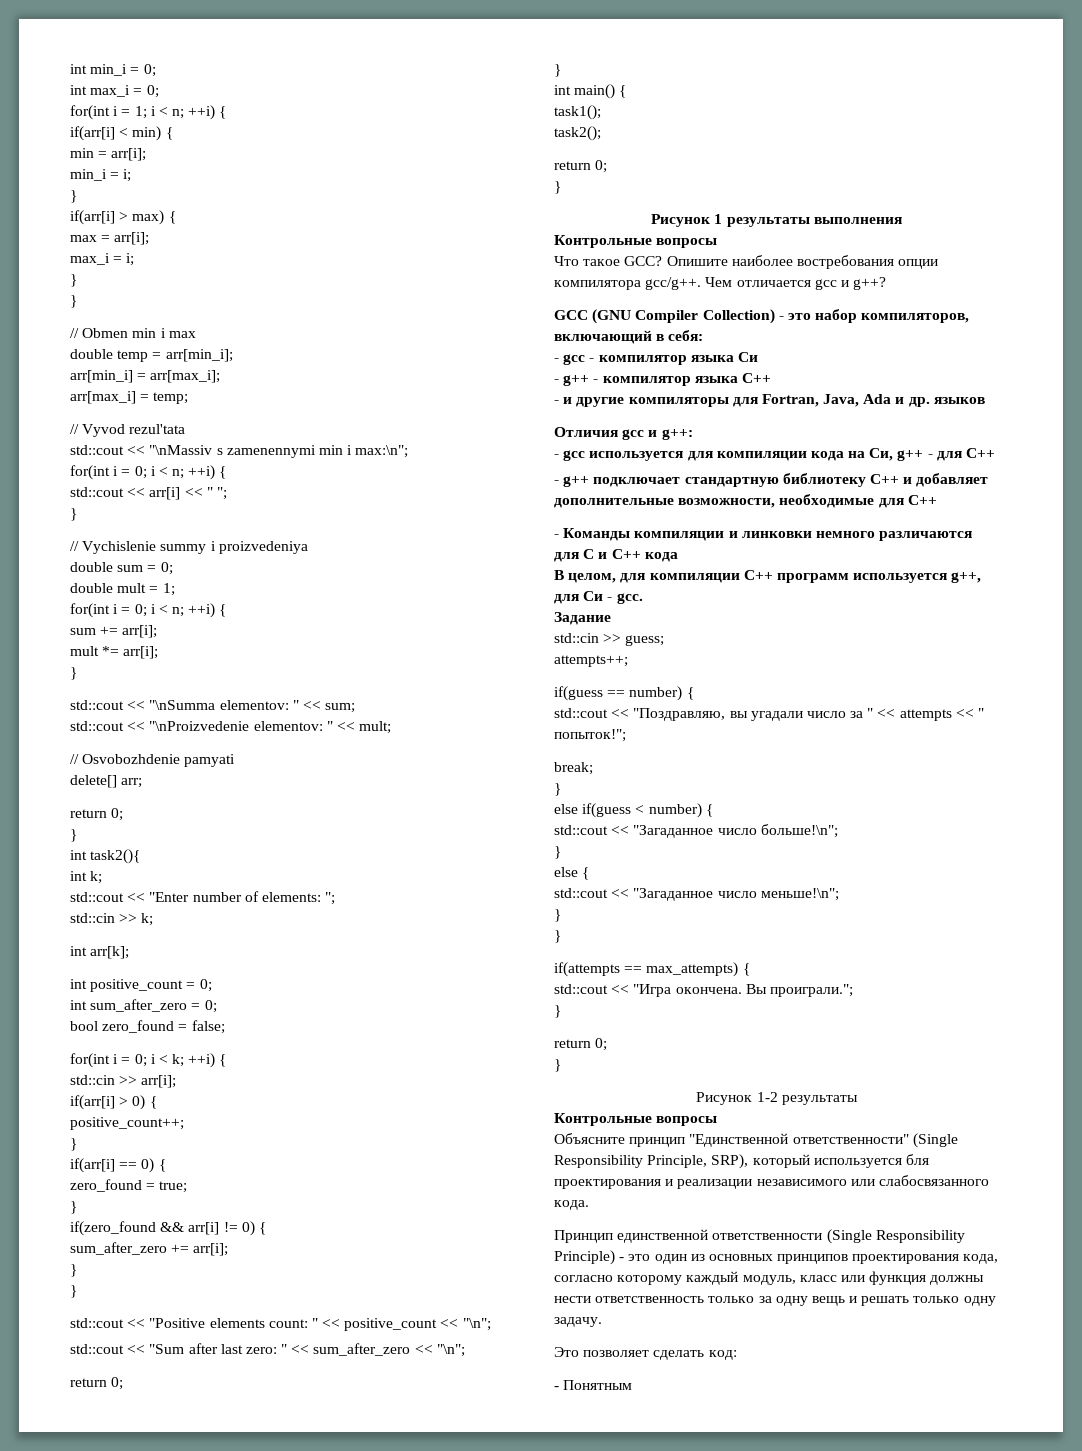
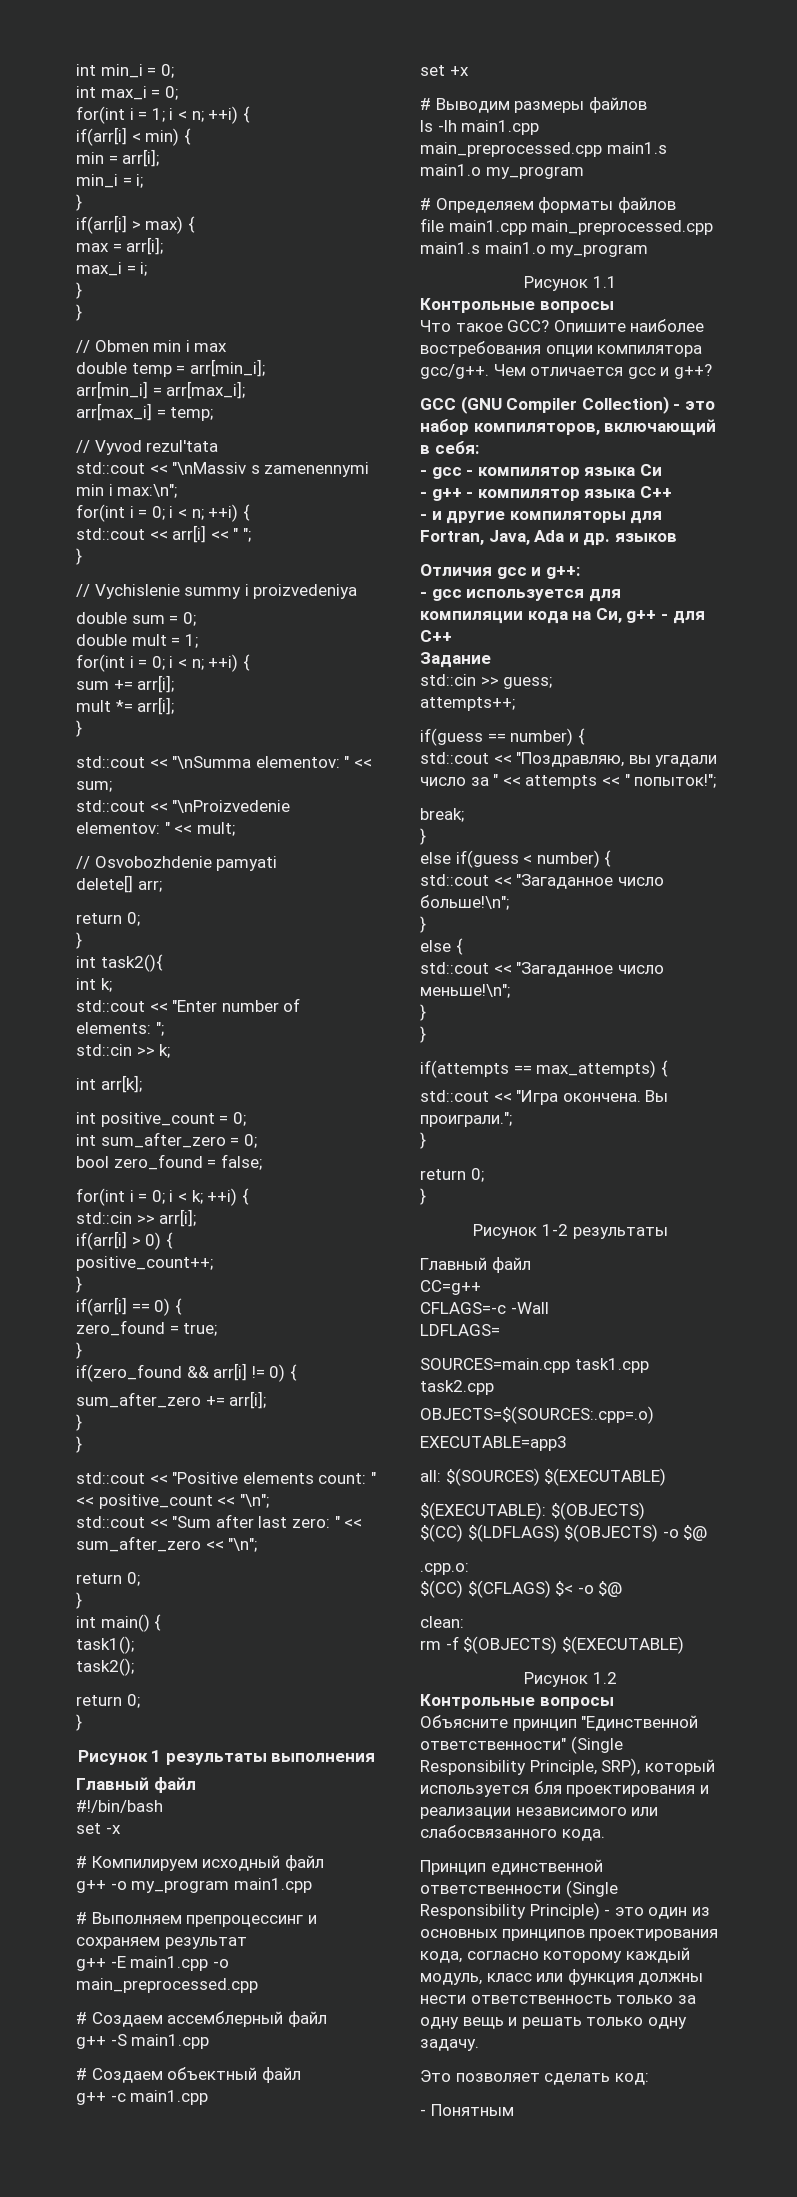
  Рисунок 1 результаты выполнения
+ Главный файл
+ #!/bin/bash
+ set -x
+ # Компилируем исходный файл
+ g++ -o my_program main1.cpp
+ # Выполняем препроцессинг и сохраняем результат
+ g++ -E main1.cpp -o main_preprocessed.cpp
+ # Создаем ассемблерный файл
+ g++ -S main1.cpp
+ # Создаем объектный файл
+ g++ -c main1.cpp
+ set +x
+ # Выводим размеры файлов
+ ls -lh main1.cpp main_preprocessed.cpp main1.s main1.o my_program
+ # Определяем форматы файлов
+ file main1.cpp main_preprocessed.cpp main1.s main1.o my_program
+ Рисунок 1.1
- - g++ подключает стандартную библиотеку C++ и добавляет дополнительные возможности, необходимые для C++
- - Команды компиляции и линковки немного различаются для C и C++ кода
- В целом, для компиляции C++ программ используется g++, для Си - gcc.
  Рисунок 1-2 результаты
+ Главный файл
+ CC=g++
+ CFLAGS=-c -Wall
+ LDFLAGS=
+ SOURCES=main.cpp task1.cpp task2.cpp
+ OBJECTS=$(SOURCES:.cpp=.o)
+ EXECUTABLE=app3
+ all: $(SOURCES) $(EXECUTABLE)
+ $(EXECUTABLE): $(OBJECTS)
+ $(CC) $(LDFLAGS) $(OBJECTS) -o $@
+ .cpp.o:
+ $(CC) $(CFLAGS) $< -o $@
+ clean:
+ rm -f $(OBJECTS) $(EXECUTABLE)
+ Рисунок 1.2

